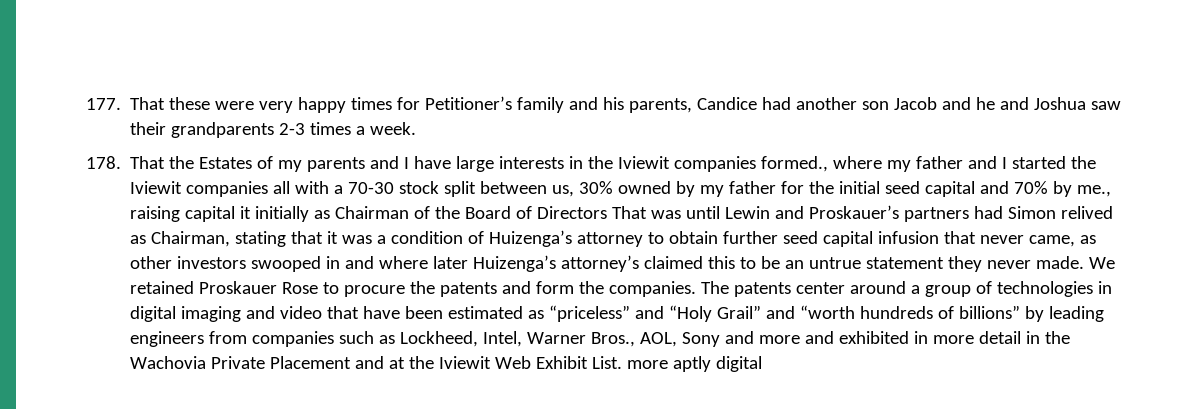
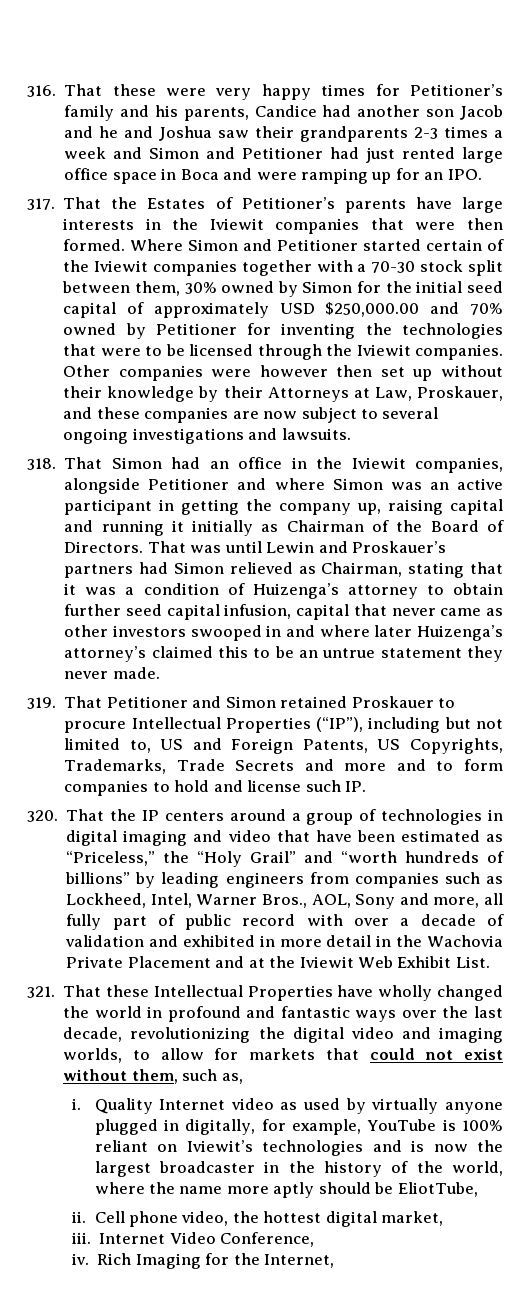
- 177. That these were very happy times for Petitioner’s family and his parents, Candice had another son Jacob and he and Joshua saw their grandparents 2-3 times a week.
- 178. That the Estates of my parents and I have large interests in the Iviewit companies formed., where my father and I started the Iviewit companies all with a 70-30 stock split between us, 30% owned by my father for the initial seed capital and 70% by me., raising capital it initially as Chairman of the Board of Directors That was until Lewin and Proskauer’s partners had Simon relived as Chairman, stating that it was a condition of Huizenga’s attorney to obtain further seed capital infusion that never came, as other investors swooped in and where later Huizenga’s attorney’s claimed this to be an untrue statement they never made. We retained Proskauer Rose to procure the patents and form the companies. The patents center around a group of technologies in digital imaging and video that have been estimated as “priceless” and “Holy Grail” and “worth hundreds of billions” by leading engineers from companies such as Lockheed, Intel, Warner Bros., AOL, Sony and more and exhibited in more detail in the Wachovia Private Placement and at the Iviewit Web Exhibit List. more aptly digital
+ 316. That these were very happy times for Petitioner’s family and his parents, Candice had another son Jacob and he and Joshua saw their grandparents 2-3 times a week and Simon and Petitioner had just rented large office space in Boca and were ramping up for an IPO.
+ 317. That the Estates of Petitioner’s parents have large interests in the Iviewit companies that were then formed. Where Simon and Petitioner started certain of the Iviewit companies together with a 70-30 stock split between them, 30% owned by Simon for the initial seed capital of approximately USD $250,000.00 and 70% owned by Petitioner for inventing the technologies that were to be licensed through the Iviewit companies. Other companies were however then set up without their knowledge by their Attorneys at Law, Proskauer, and these companies are now subject to several ongoing investigations and lawsuits.
+ 318. That Simon had an office in the Iviewit companies, alongside Petitioner and where Simon was an active participant in getting the company up, raising capital and running it initially as Chairman of the Board of Directors. That was until Lewin and Proskauer’s partners had Simon relieved as Chairman, stating that it was a condition of Huizenga’s attorney to obtain further seed capital infusion, capital that never came as other investors swooped in and where later Huizenga’s attorney’s claimed this to be an untrue statement they never made.
+ 319. That Petitioner and Simon retained Proskauer to procure Intellectual Properties (“IP”), including but not limited to, US and Foreign Patents, US Copyrights, Trademarks, Trade Secrets and more and to form companies to hold and license such IP.
+ 320. That the IP centers around a group of technologies in digital imaging and video that have been estimated as “Priceless,” the “Holy Grail” and “worth hundreds of billions” by leading engineers from companies such as Lockheed, Intel, Warner Bros., AOL, Sony and more, all fully part of public record with over a decade of validation and exhibited in more detail in the Wachovia Private Placement and at the Iviewit Web Exhibit List.
+ 321. That these Intellectual Properties have wholly changed the world in profound and fantastic ways over the last decade, revolutionizing the digital video and imaging worlds, to allow for markets that could not exist without them, such as,
+ i. Quality Internet video as used by virtually anyone plugged in digitally, for example, YouTube is 100% reliant on Iviewit’s technologies and is now the largest broadcaster in the history of the world, where the name more aptly should be EliotTube,
+ ii. Cell phone video, the hottest digital market,
+ iii. Internet Video Conference,
+ iv. Rich Imaging for the Internet,

